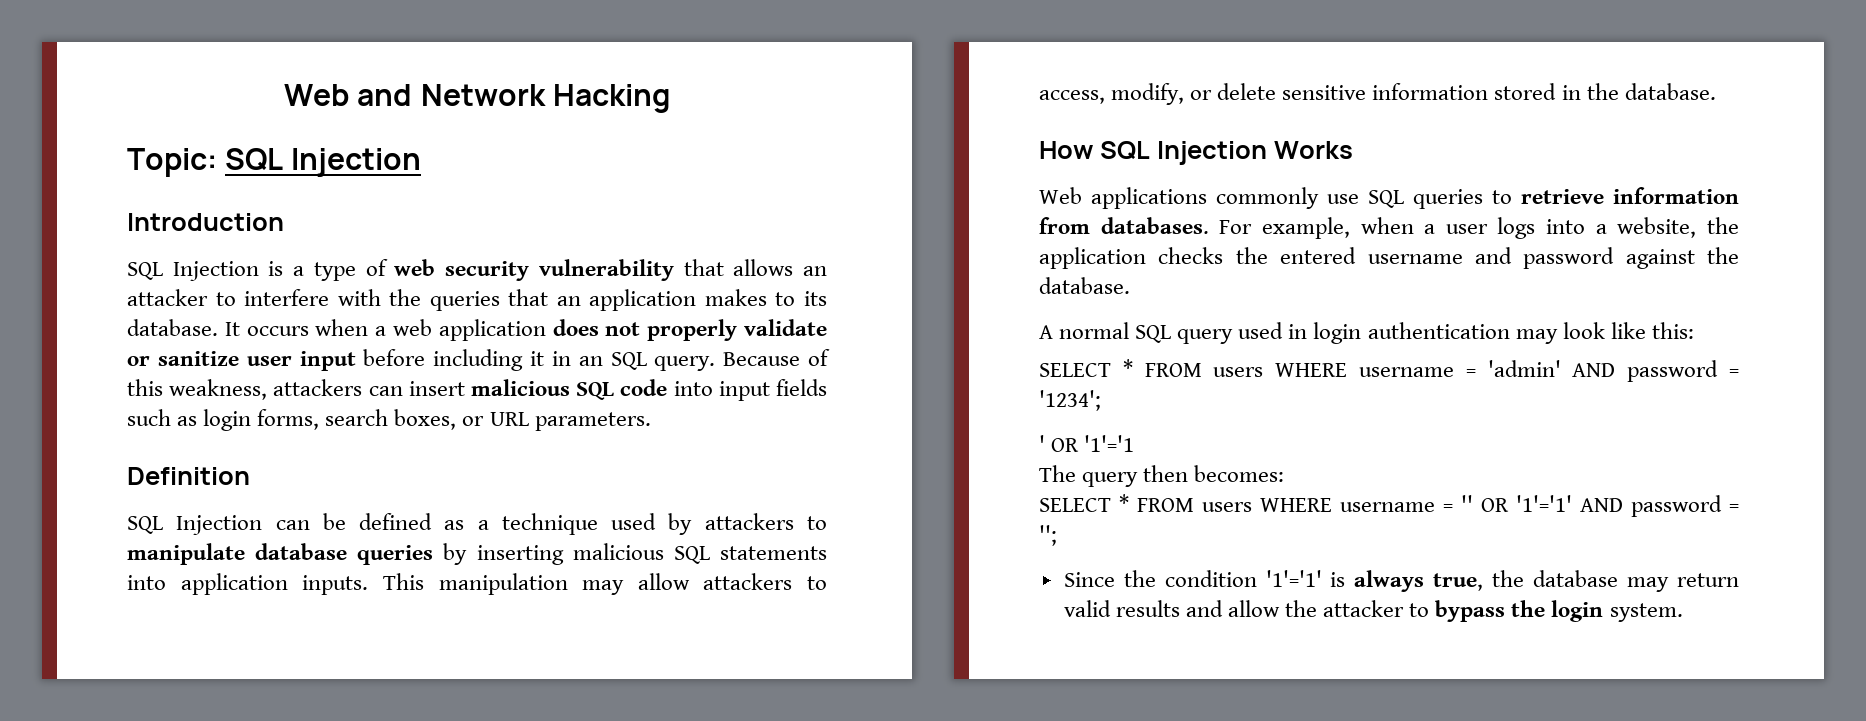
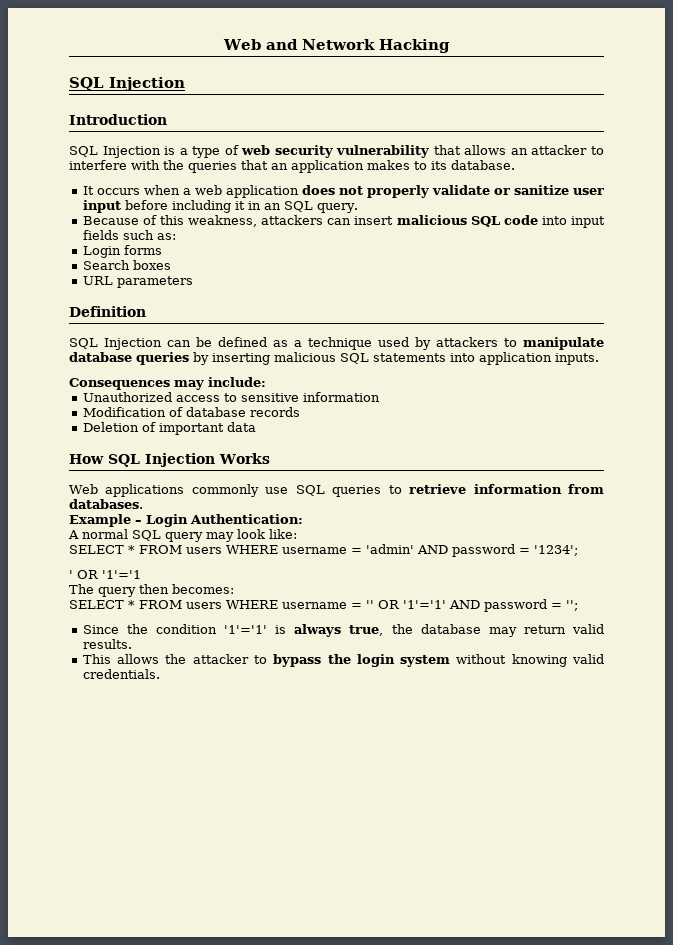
  Web and Network Hacking
- Topic: SQL Injection
+ SQL Injection
- SQL Injection is a type of web security vulnerability that allows an attacker to interfere with the queries that an application makes to its database. It occurs when a web application does not properly validate or sanitize user input before including it in an SQL query. Because of this weakness, attackers can insert malicious SQL code into input fields such as login forms, search boxes, or URL parameters.
+ SQL Injection is a type of web security vulnerability that allows an attacker to interfere with the queries that an application makes to its database.
+ It occurs when a web application does not properly validate or sanitize user input before including it in an SQL query.
+ Because of this weakness, attackers can insert malicious SQL code into input fields such as:
+ Login forms
+ Search boxes
+ URL parameters
- SQL Injection can be defined as a technique used by attackers to manipulate database queries by inserting malicious SQL statements into application inputs. This manipulation may allow attackers to access, modify, or delete sensitive information stored in the database.
+ SQL Injection can be defined as a technique used by attackers to manipulate database queries by inserting malicious SQL statements into application inputs.
+ Consequences may include:
+ Unauthorized access to sensitive information
+ Modification of database records
+ Deletion of important data
- Web applications commonly use SQL queries to retrieve information from databases. For example, when a user logs into a website, the application checks the entered username and password against the database.
- A normal SQL query used in login authentication may look like this:
+ Web applications commonly use SQL queries to retrieve information from databases.
+ Example – Login Authentication:
+ A normal SQL query may look like:
- Since the condition '1'='1' is always true, the database may return valid results and allow the attacker to bypass the login system.
+ Since the condition '1'='1' is always true, the database may return valid results.
+ This allows the attacker to bypass the login system without knowing valid credentials.

